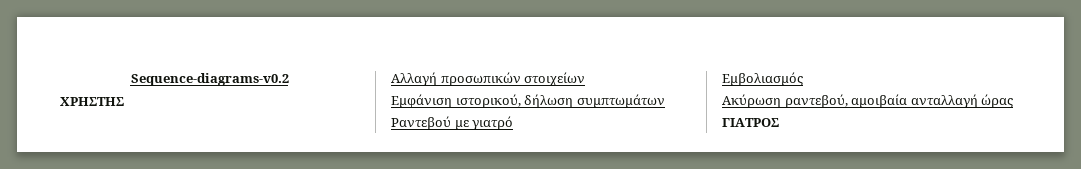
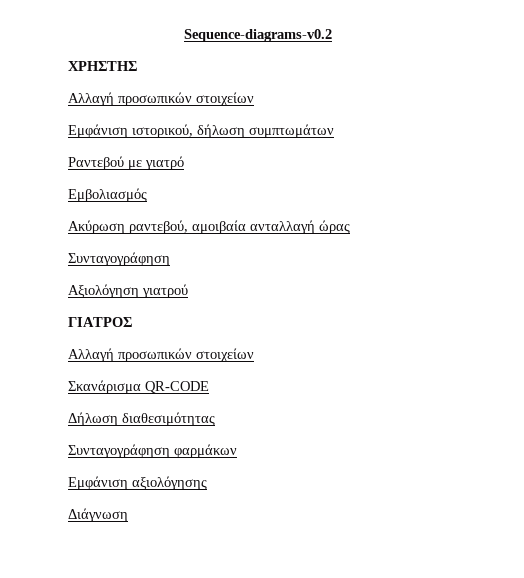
  Ακύρωση ραντεβού, αμοιβαία ανταλλαγή ώρας
+ Συνταγογράφηση
+ Aξιολόγηση γιατρού
  ΓΙΑΤΡΟΣ
+ Αλλαγή προσωπικών στοιχείων
+ Σκανάρισμα QR-CODE
+ Δήλωση διαθεσιμότητας
+ Συνταγογράφηση φαρμάκων
+ Εμφάνιση αξιολόγησης
+ Διάγνωση

